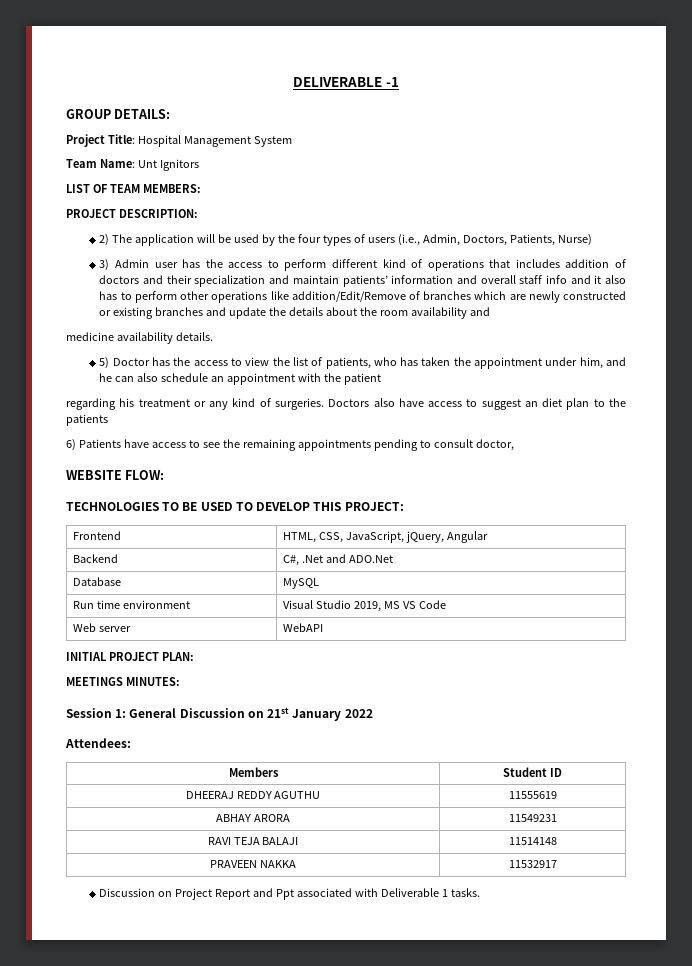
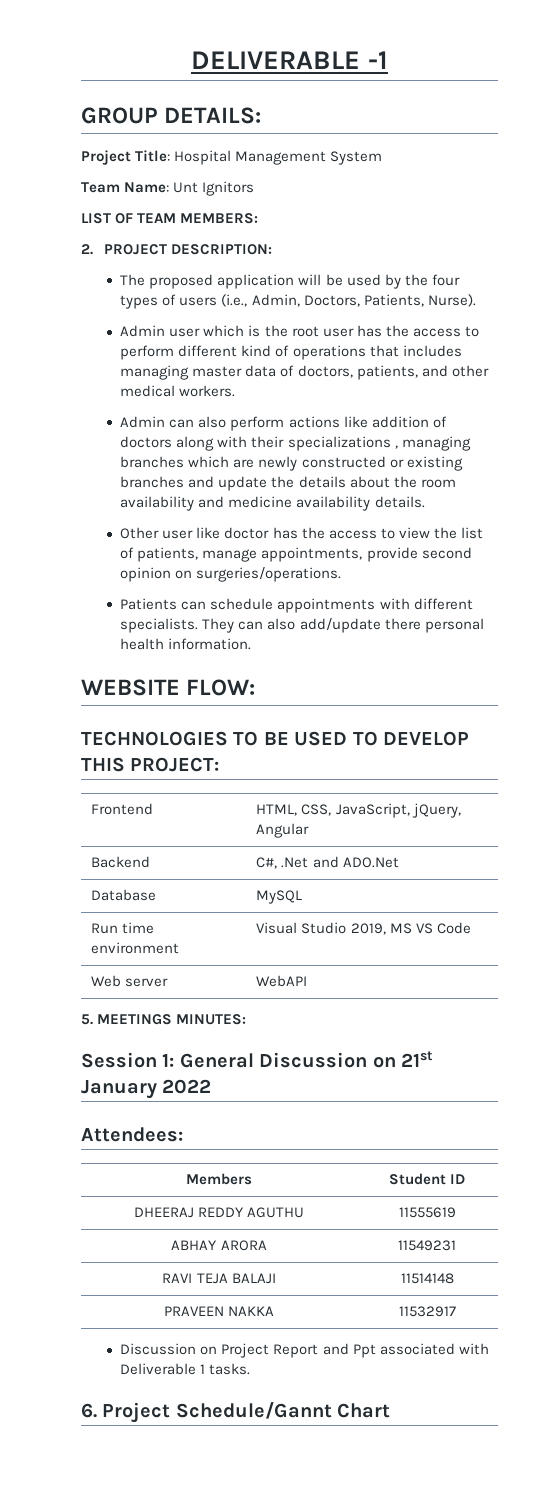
- PROJECT DESCRIPTION:
+ 2. PROJECT DESCRIPTION:
- 2) The application will be used by the four types of users (i.e., Admin, Doctors, Patients, Nurse)
- 3) Admin user has the access to perform different kind of operations that includes addition of doctors and their specialization and maintain patients’ information and overall staff info and it also has to perform other operations like addition/Edit/Remove of branches which are newly constructed or existing branches and update the details about the room availability and
- medicine availability details.
+ The proposed application will be used by the four types of users (i.e., Admin, Doctors, Patients, Nurse).
+ Admin user which is the root user has the access to perform different kind of operations that includes managing master data of doctors, patients, and other medical workers.
+ Admin can also perform actions like addition of doctors along with their specializations , managing branches which are newly constructed or existing branches and update the details about the room availability and medicine availability details.
- 5) Doctor has the access to view the list of patients, who has taken the appointment under him, and he can also schedule an appointment with the patient
- regarding his treatment or any kind of surgeries. Doctors also have access to suggest an diet plan to the patients
- 6) Patients have access to see the remaining appointments pending to consult doctor,
+ Other user like doctor has the access to view the list of patients, manage appointments, provide second opinion on surgeries/operations.
+ Patients can schedule appointments with different specialists. They can also add/update there personal health information.
- INITIAL PROJECT PLAN:
- MEETINGS MINUTES:
+ 5. MEETINGS MINUTES:
+ 6. Project Schedule/Gannt Chart

